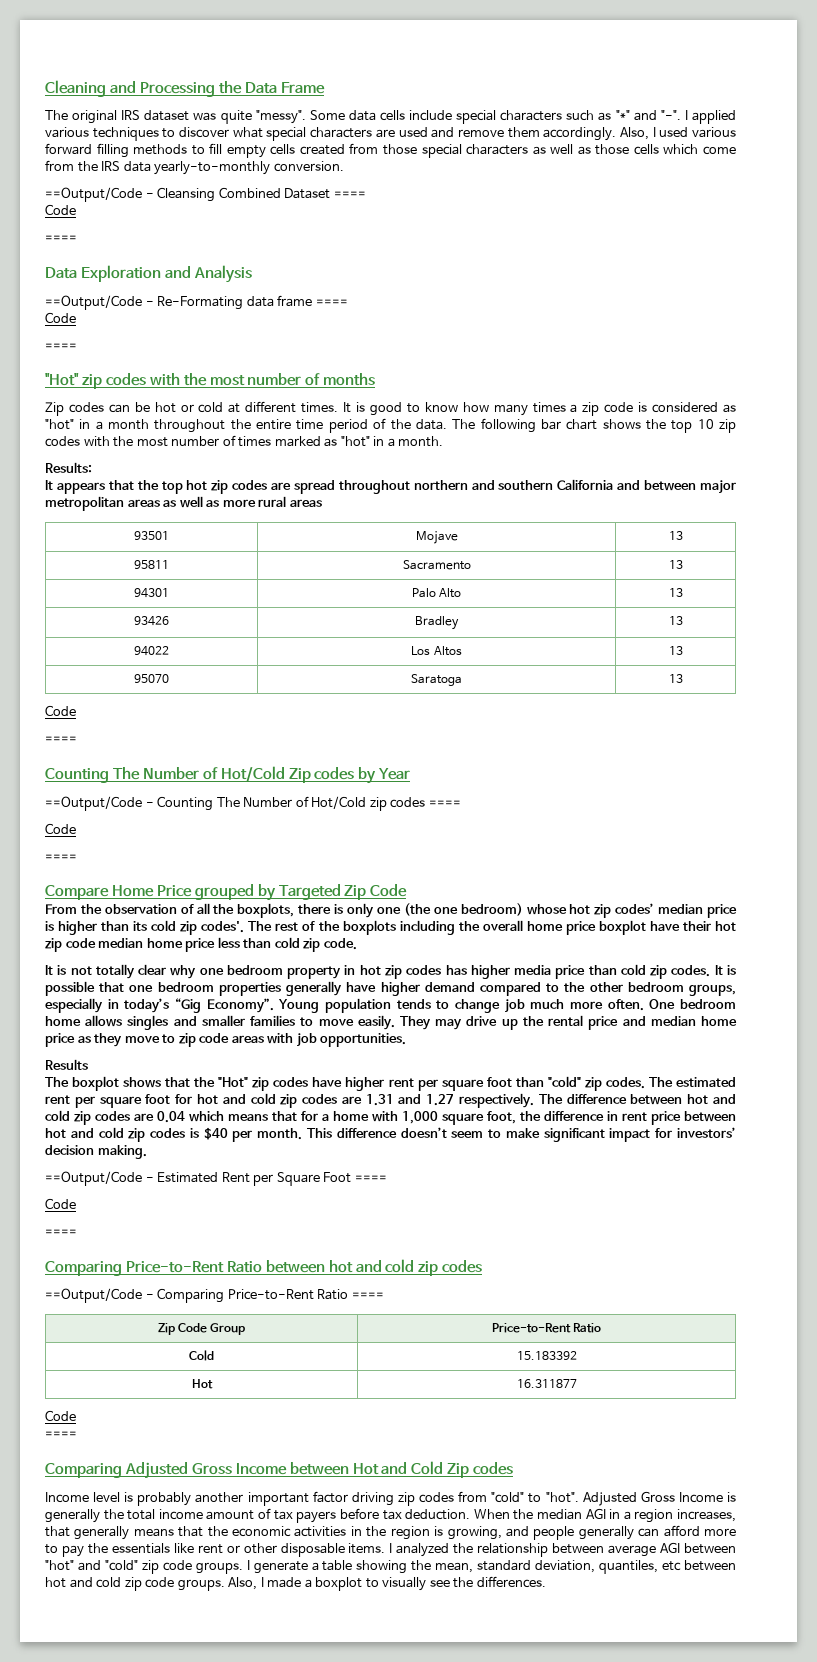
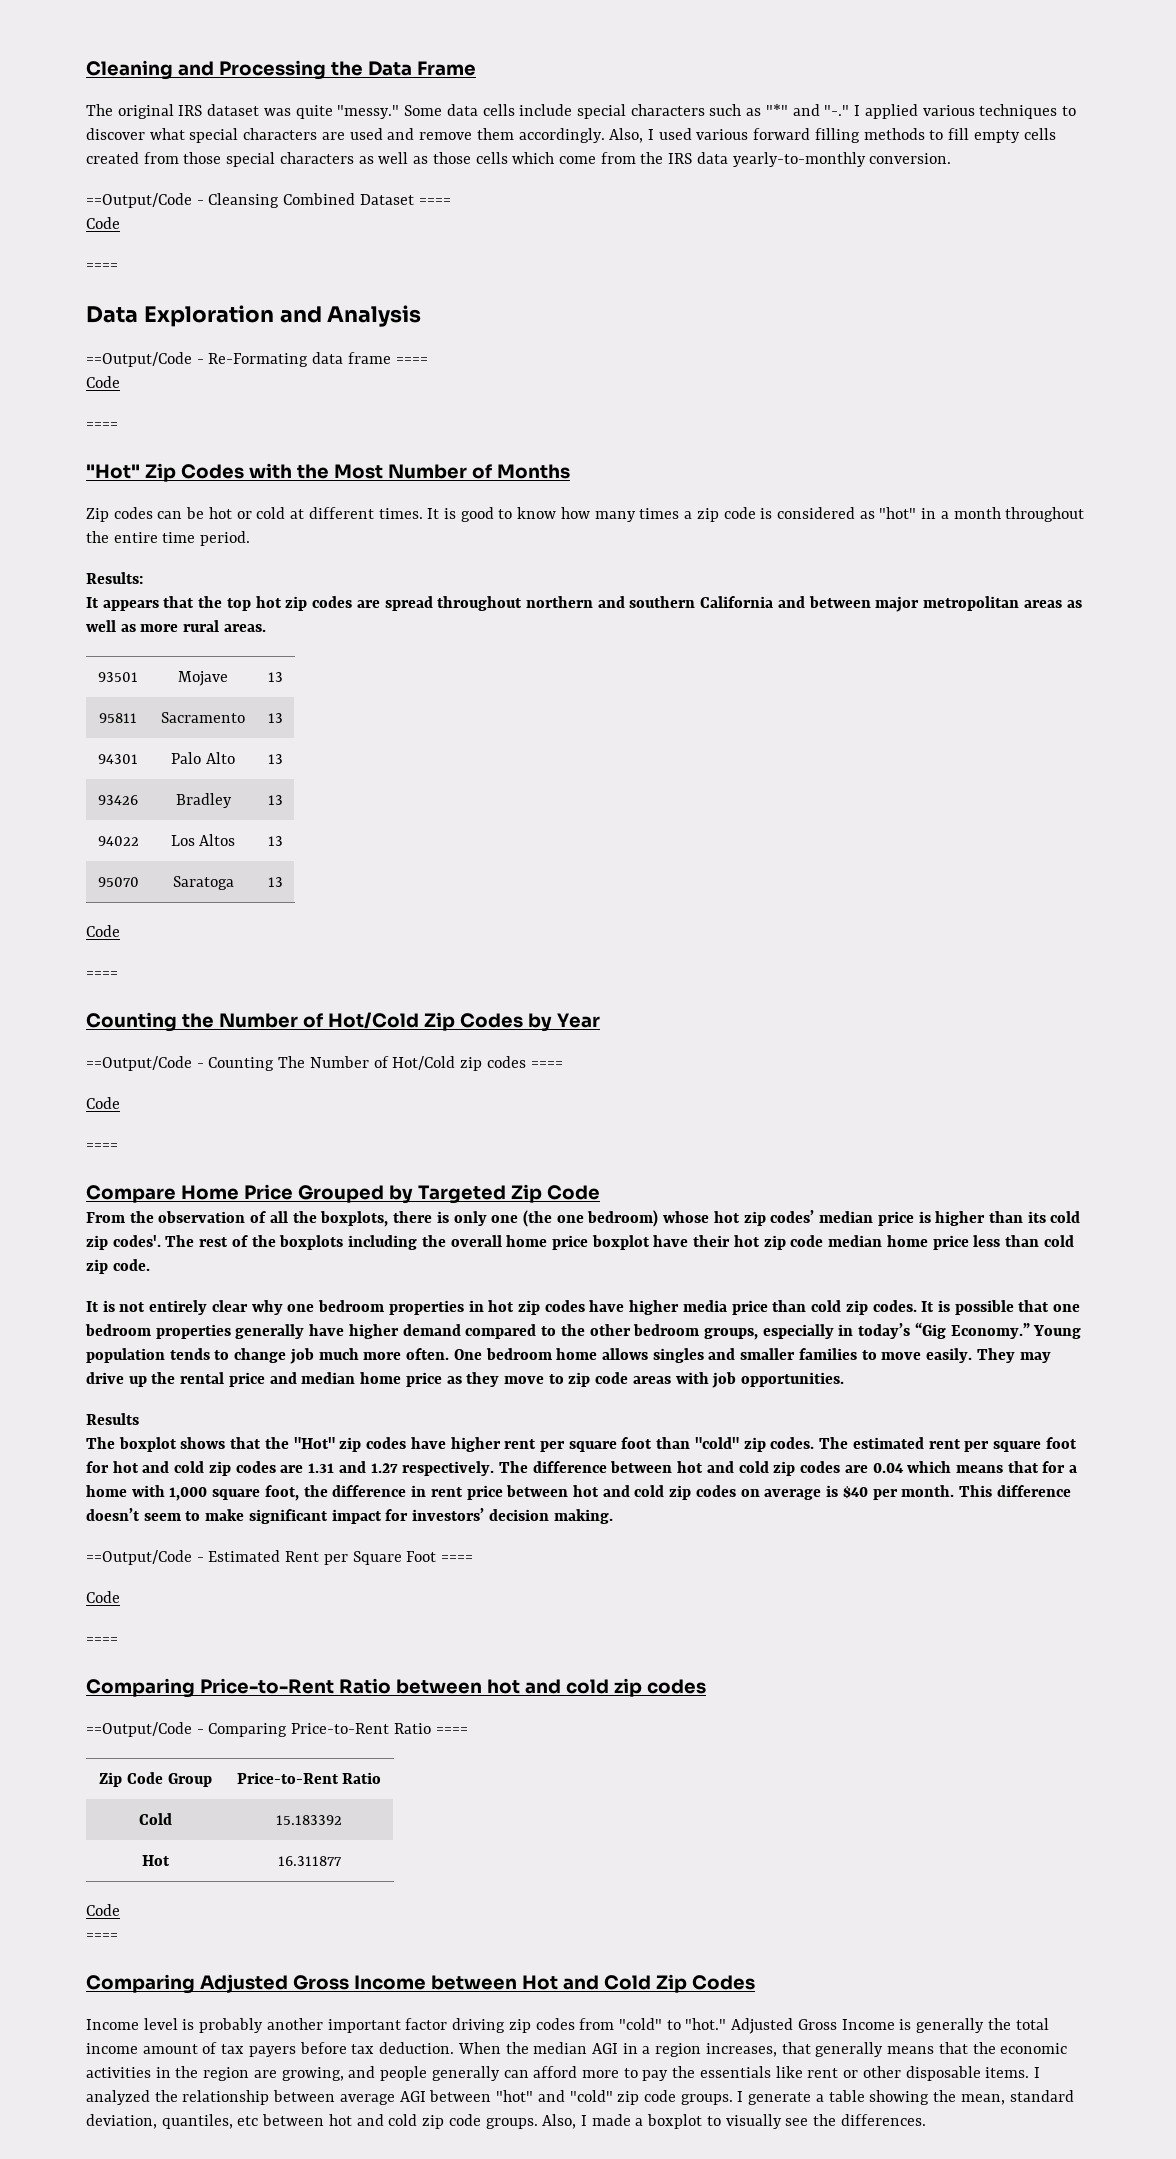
- The original IRS dataset was quite "messy".
+ The original IRS dataset was quite "messy."
- Some data cells include special characters such as "*" and "-".
+ Some data cells include special characters such as "*" and "-."
- "Hot" zip codes with the most number of months
+ "Hot" Zip Codes with the Most Number of Months
- It is good to know how many times a zip code is considered as "hot" in a month throughout the entire time period of the data. The following bar chart shows the top 10 zip codes with the most number of times marked as "hot" in a month.
+ It is good to know how many times a zip code is considered as "hot" in a month throughout the entire time period.
- It appears that the top hot zip codes are spread throughout northern and southern California and between major metropolitan areas as well as more rural areas
+ It appears that the top hot zip codes are spread throughout northern and southern California and between major metropolitan areas as well as more rural areas.
- Counting The Number of Hot/Cold Zip codes by Year
+ Counting the Number of Hot/Cold Zip Codes by Year
- Compare Home Price grouped by Targeted Zip Code
+ Compare Home Price Grouped by Targeted Zip Code
- It is not totally clear why one bedroom property in hot zip codes has higher media price than cold zip codes.
+ It is not entirely clear why one bedroom properties in hot zip codes have higher media price than cold zip codes.
- It is possible that one bedroom properties generally have higher demand compared to the other bedroom groups, especially in today’s “Gig Economy”.
+ It is possible that one bedroom properties generally have higher demand compared to the other bedroom groups, especially in today’s “Gig Economy.”
- The difference between hot and cold zip codes are 0.04 which means that for a home with 1,000 square foot, the difference in rent price between hot and cold zip codes is $40 per month.
+ The difference between hot and cold zip codes are 0.04 which means that for a home with 1,000 square foot, the difference in rent price between hot and cold zip codes on average is $40 per month.
- Comparing Adjusted Gross Income between Hot and Cold Zip codes
+ Comparing Adjusted Gross Income between Hot and Cold Zip Codes
- Income level is probably another important factor driving zip codes from "cold" to "hot".
+ Income level is probably another important factor driving zip codes from "cold" to "hot."
- When the median AGI in a region increases, that generally means that the economic activities in the region is growing, and people generally can afford more to pay the essentials like rent or other disposable items.
+ When the median AGI in a region increases, that generally means that the economic activities in the region are growing, and people generally can afford more to pay the essentials like rent or other disposable items.

